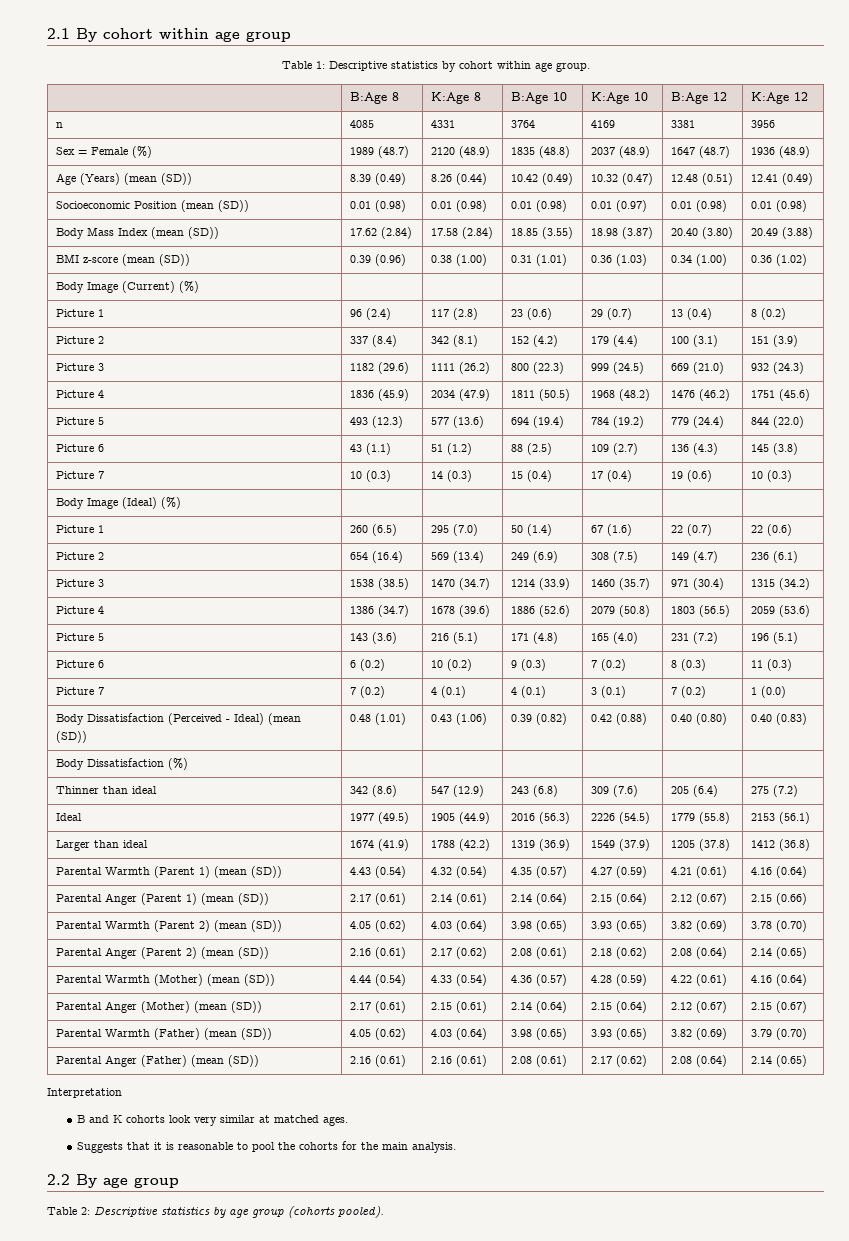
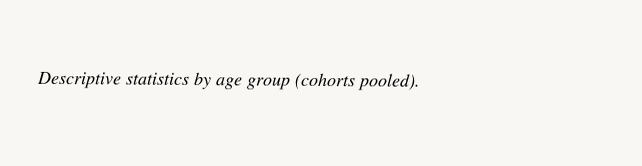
- 2.1 By cohort within age group
- Table 1: Descriptive statistics by cohort within age group.
- | B:Age 8 | K:Age 8 | B:Age 10 | K:Age 10 | B:Age 12 | K:Age 12
- n | 4085 | 4331 | 3764 | 4169 | 3381 | 3956
- Sex = Female (%) | 1989 (48.7) | 2120 (48.9) | 1835 (48.8) | 2037 (48.9) | 1647 (48.7) | 1936 (48.9)
- Age (Years) (mean (SD)) | 8.39 (0.49) | 8.26 (0.44) | 10.42 (0.49) | 10.32 (0.47) | 12.48 (0.51) | 12.41 (0.49)
- Socioeconomic Position (mean (SD)) | 0.01 (0.98) | 0.01 (0.98) | 0.01 (0.98) | 0.01 (0.97) | 0.01 (0.98) | 0.01 (0.98)
- Body Mass Index (mean (SD)) | 17.62 (2.84) | 17.58 (2.84) | 18.85 (3.55) | 18.98 (3.87) | 20.40 (3.80) | 20.49 (3.88)
- BMI z-score (mean (SD)) | 0.39 (0.96) | 0.38 (1.00) | 0.31 (1.01) | 0.36 (1.03) | 0.34 (1.00) | 0.36 (1.02)
- Body Image (Current) (%) | | | | | |
- Picture 1 | 96 (2.4) | 117 (2.8) | 23 (0.6) | 29 (0.7) | 13 (0.4) | 8 (0.2)
- Picture 2 | 337 (8.4) | 342 (8.1) | 152 (4.2) | 179 (4.4) | 100 (3.1) | 151 (3.9)
- Picture 3 | 1182 (29.6) | 1111 (26.2) | 800 (22.3) | 999 (24.5) | 669 (21.0) | 932 (24.3)
- Picture 4 | 1836 (45.9) | 2034 (47.9) | 1811 (50.5) | 1968 (48.2) | 1476 (46.2) | 1751 (45.6)
- Picture 5 | 493 (12.3) | 577 (13.6) | 694 (19.4) | 784 (19.2) | 779 (24.4) | 844 (22.0)
- Picture 6 | 43 (1.1) | 51 (1.2) | 88 (2.5) | 109 (2.7) | 136 (4.3) | 145 (3.8)
- Picture 7 | 10 (0.3) | 14 (0.3) | 15 (0.4) | 17 (0.4) | 19 (0.6) | 10 (0.3)
- Body Image (Ideal) (%) | | | | | |
- Picture 1 | 260 (6.5) | 295 (7.0) | 50 (1.4) | 67 (1.6) | 22 (0.7) | 22 (0.6)
- Picture 2 | 654 (16.4) | 569 (13.4) | 249 (6.9) | 308 (7.5) | 149 (4.7) | 236 (6.1)
- Picture 3 | 1538 (38.5) | 1470 (34.7) | 1214 (33.9) | 1460 (35.7) | 971 (30.4) | 1315 (34.2)
- Picture 4 | 1386 (34.7) | 1678 (39.6) | 1886 (52.6) | 2079 (50.8) | 1803 (56.5) | 2059 (53.6)
- Picture 5 | 143 (3.6) | 216 (5.1) | 171 (4.8) | 165 (4.0) | 231 (7.2) | 196 (5.1)
- Picture 6 | 6 (0.2) | 10 (0.2) | 9 (0.3) | 7 (0.2) | 8 (0.3) | 11 (0.3)
- Picture 7 | 7 (0.2) | 4 (0.1) | 4 (0.1) | 3 (0.1) | 7 (0.2) | 1 (0.0)
- Body Dissatisfaction (Perceived - Ideal) (mean (SD)) | 0.48 (1.01) | 0.43 (1.06) | 0.39 (0.82) | 0.42 (0.88) | 0.40 (0.80) | 0.40 (0.83)
- Body Dissatisfaction (%) | | | | | |
- Thinner than ideal | 342 (8.6) | 547 (12.9) | 243 (6.8) | 309 (7.6) | 205 (6.4) | 275 (7.2)
- Ideal | 1977 (49.5) | 1905 (44.9) | 2016 (56.3) | 2226 (54.5) | 1779 (55.8) | 2153 (56.1)
- Larger than ideal | 1674 (41.9) | 1788 (42.2) | 1319 (36.9) | 1549 (37.9) | 1205 (37.8) | 1412 (36.8)
- Parental Warmth (Parent 1) (mean (SD)) | 4.43 (0.54) | 4.32 (0.54) | 4.35 (0.57) | 4.27 (0.59) | 4.21 (0.61) | 4.16 (0.64)
- Parental Anger (Parent 1) (mean (SD)) | 2.17 (0.61) | 2.14 (0.61) | 2.14 (0.64) | 2.15 (0.64) | 2.12 (0.67) | 2.15 (0.66)
- Parental Warmth (Parent 2) (mean (SD)) | 4.05 (0.62) | 4.03 (0.64) | 3.98 (0.65) | 3.93 (0.65) | 3.82 (0.69) | 3.78 (0.70)
- Parental Anger (Parent 2) (mean (SD)) | 2.16 (0.61) | 2.17 (0.62) | 2.08 (0.61) | 2.18 (0.62) | 2.08 (0.64) | 2.14 (0.65)
- Parental Warmth (Mother) (mean (SD)) | 4.44 (0.54) | 4.33 (0.54) | 4.36 (0.57) | 4.28 (0.59) | 4.22 (0.61) | 4.16 (0.64)
- Parental Anger (Mother) (mean (SD)) | 2.17 (0.61) | 2.15 (0.61) | 2.14 (0.64) | 2.15 (0.64) | 2.12 (0.67) | 2.15 (0.67)
- Parental Warmth (Father) (mean (SD)) | 4.05 (0.62) | 4.03 (0.64) | 3.98 (0.65) | 3.93 (0.65) | 3.82 (0.69) | 3.79 (0.70)
- Parental Anger (Father) (mean (SD)) | 2.16 (0.61) | 2.16 (0.61) | 2.08 (0.61) | 2.17 (0.62) | 2.08 (0.64) | 2.14 (0.65)
- Interpretation
- B and K cohorts look very similar at matched ages.
- Suggests that it is reasonable to pool the cohorts for the main analysis.
- 2.2 By age group
- Table 2: Descriptive statistics by age group (cohorts pooled).
+ Descriptive statistics by age group (cohorts pooled).

